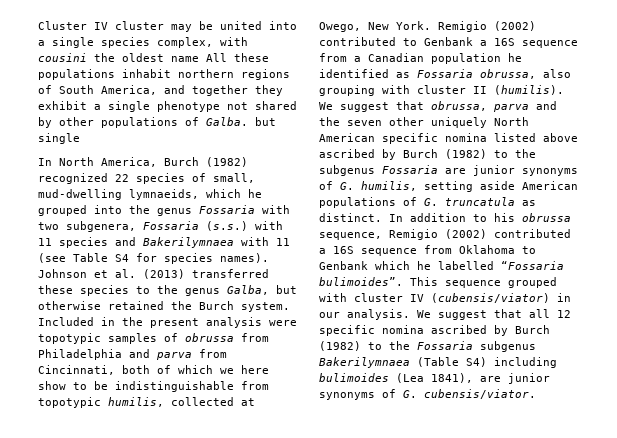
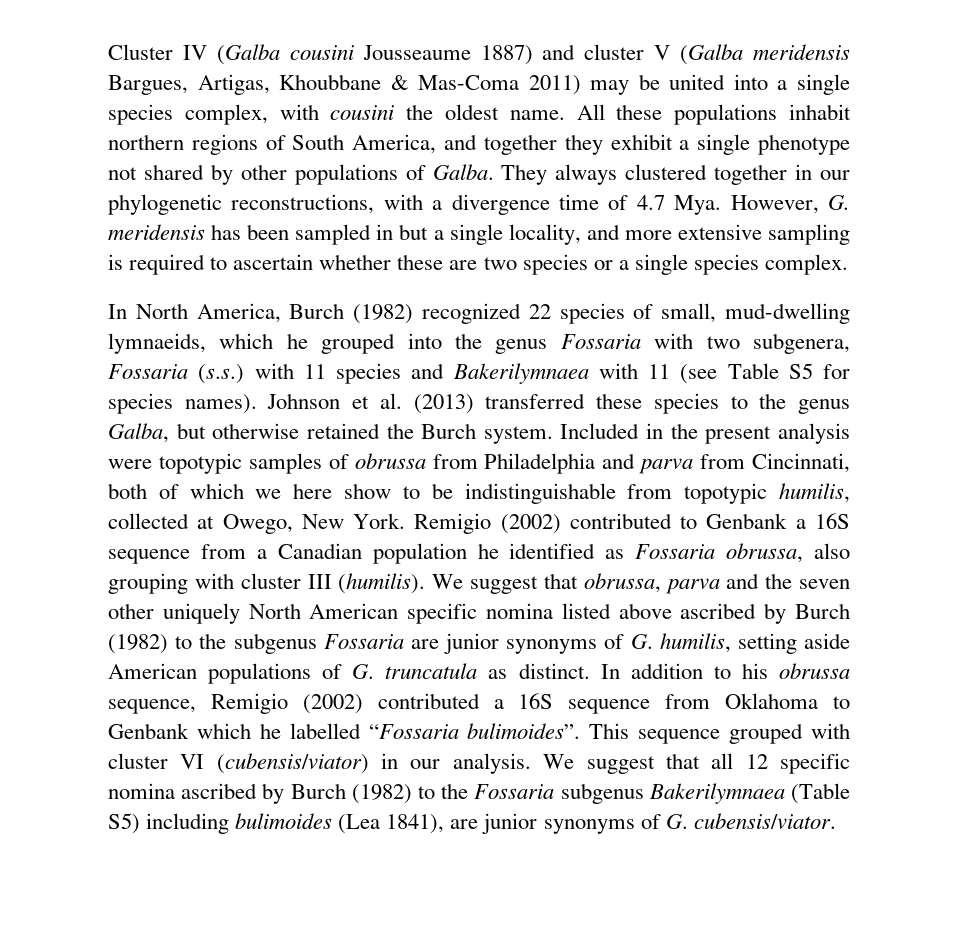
- Cluster IV cluster may be united into a single species complex, with cousini the oldest name All these populations inhabit northern regions of South America, and together they exhibit a single phenotype not shared by other populations of Galba. but single
+ Cluster IV (Galba cousini Jousseaume 1887) and cluster V (Galba meridensis Bargues, Artigas, Khoubbane & Mas-Coma 2011) may be united into a single species complex, with cousini the oldest name. All these populations inhabit northern regions of South America, and together they exhibit a single phenotype not shared by other populations of Galba. They always clustered together in our phylogenetic reconstructions, with a divergence time of 4.7 Mya. However, G. meridensis has been sampled in but a single locality, and more extensive sampling is required to ascertain whether these are two species or a single species complex.
- In North America, Burch (1982) recognized 22 species of small, mud-dwelling lymnaeids, which he grouped into the genus Fossaria with two subgenera, Fossaria (s.s.) with 11 species and Bakerilymnaea with 11 (see Table S4 for species names).
+ In North America, Burch (1982) recognized 22 species of small, mud-dwelling lymnaeids, which he grouped into the genus Fossaria with two subgenera, Fossaria (s.s.) with 11 species and Bakerilymnaea with 11 (see Table S5 for species names).
- Remigio (2002) contributed to Genbank a 16S sequence from a Canadian population he identified as Fossaria obrussa, also grouping with cluster II (humilis).
+ Remigio (2002) contributed to Genbank a 16S sequence from a Canadian population he identified as Fossaria obrussa, also grouping with cluster III (humilis).
- This sequence grouped with cluster IV (cubensis/viator) in our analysis.
+ This sequence grouped with cluster VI (cubensis/viator) in our analysis.
- We suggest that all 12 specific nomina ascribed by Burch (1982) to the Fossaria subgenus Bakerilymnaea (Table S4) including bulimoides (Lea 1841), are junior synonyms of G. cubensis/viator.
+ We suggest that all 12 specific nomina ascribed by Burch (1982) to the Fossaria subgenus Bakerilymnaea (Table S5) including bulimoides (Lea 1841), are junior synonyms of G. cubensis/viator.

